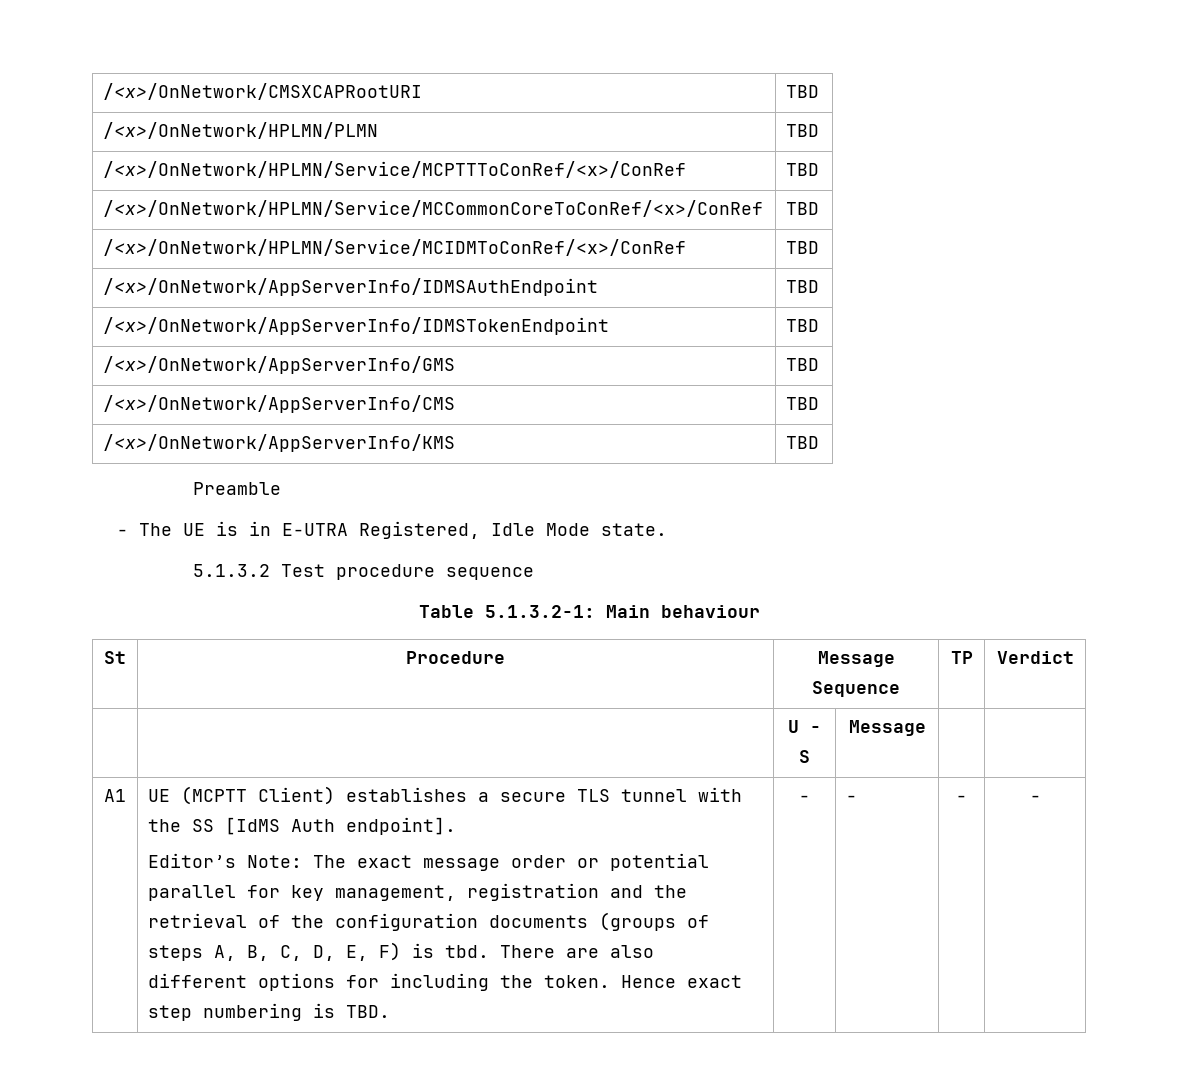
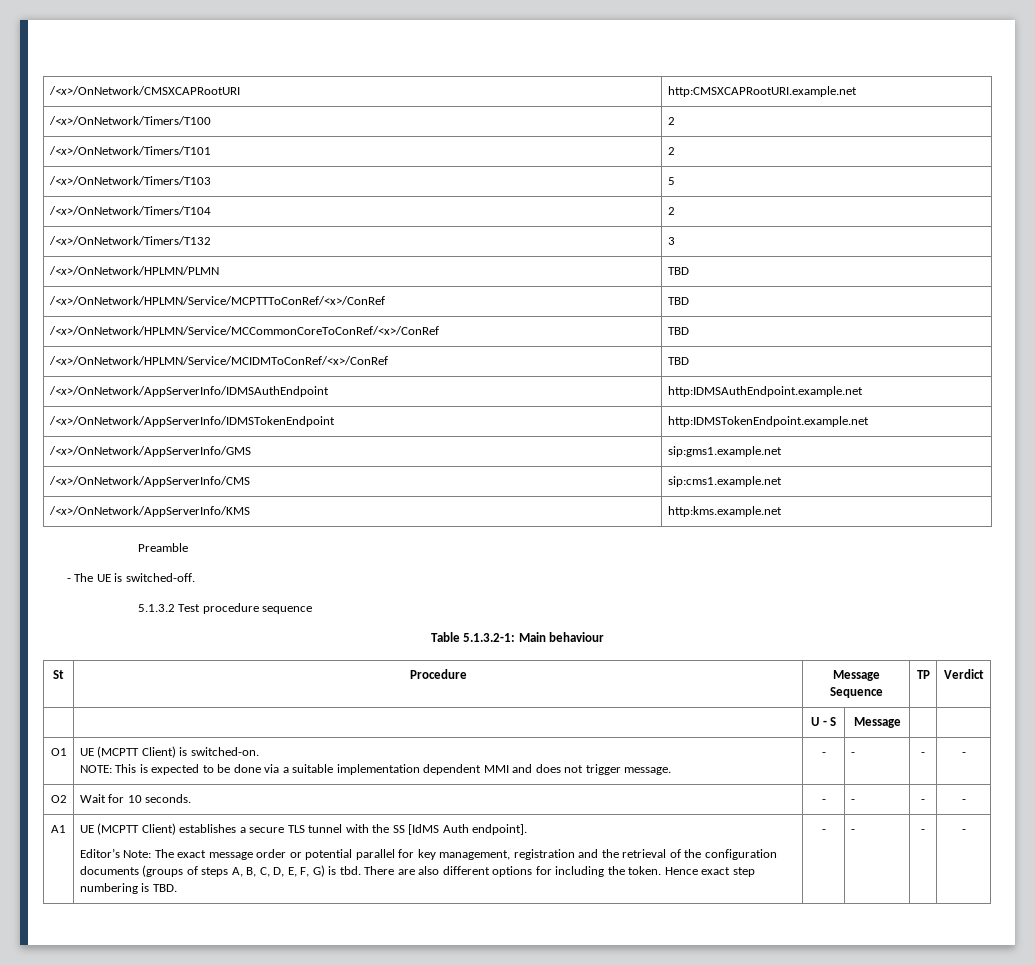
- /<x>/OnNetwork/CMSXCAPRootURI | TBD
+ /<x>/OnNetwork/CMSXCAPRootURI | http:CMSXCAPRootURI.example.net
+ /<x>/OnNetwork/Timers/T100 | 2
+ /<x>/OnNetwork/Timers/T101 | 2
+ /<x>/OnNetwork/Timers/T103 | 5
+ /<x>/OnNetwork/Timers/T104 | 2
+ /<x>/OnNetwork/Timers/T132 | 3
- /<x>/OnNetwork/AppServerInfo/IDMSAuthEndpoint | TBD
+ /<x>/OnNetwork/AppServerInfo/IDMSAuthEndpoint | http:IDMSAuthEndpoint.example.net
- /<x>/OnNetwork/AppServerInfo/IDMSTokenEndpoint | TBD
+ /<x>/OnNetwork/AppServerInfo/IDMSTokenEndpoint | http:IDMSTokenEndpoint.example.net
- /<x>/OnNetwork/AppServerInfo/GMS | TBD
+ /<x>/OnNetwork/AppServerInfo/GMS | sip:gms1.example.net
- /<x>/OnNetwork/AppServerInfo/CMS | TBD
+ /<x>/OnNetwork/AppServerInfo/CMS | sip:cms1.example.net
- /<x>/OnNetwork/AppServerInfo/KMS | TBD
+ /<x>/OnNetwork/AppServerInfo/KMS | http:kms.example.net
- - The UE is in E-UTRA Registered, Idle Mode state.
+ - The UE is switched-off.
+ O1 | UE (MCPTT Client) is switched-on.
+ NOTE: This is expected to be done via a suitable implementation dependent MMI and does not trigger message. | - | - | - | -
+ O2 | Wait for 10 seconds. | - | - | - | -
- Editor’s Note: The exact message order or potential parallel for key management, registration and the retrieval of the configuration documents (groups of steps A, B, C, D, E, F) is tbd.
+ Editor’s Note: The exact message order or potential parallel for key management, registration and the retrieval of the configuration documents (groups of steps A, B, C, D, E, F, G) is tbd.

